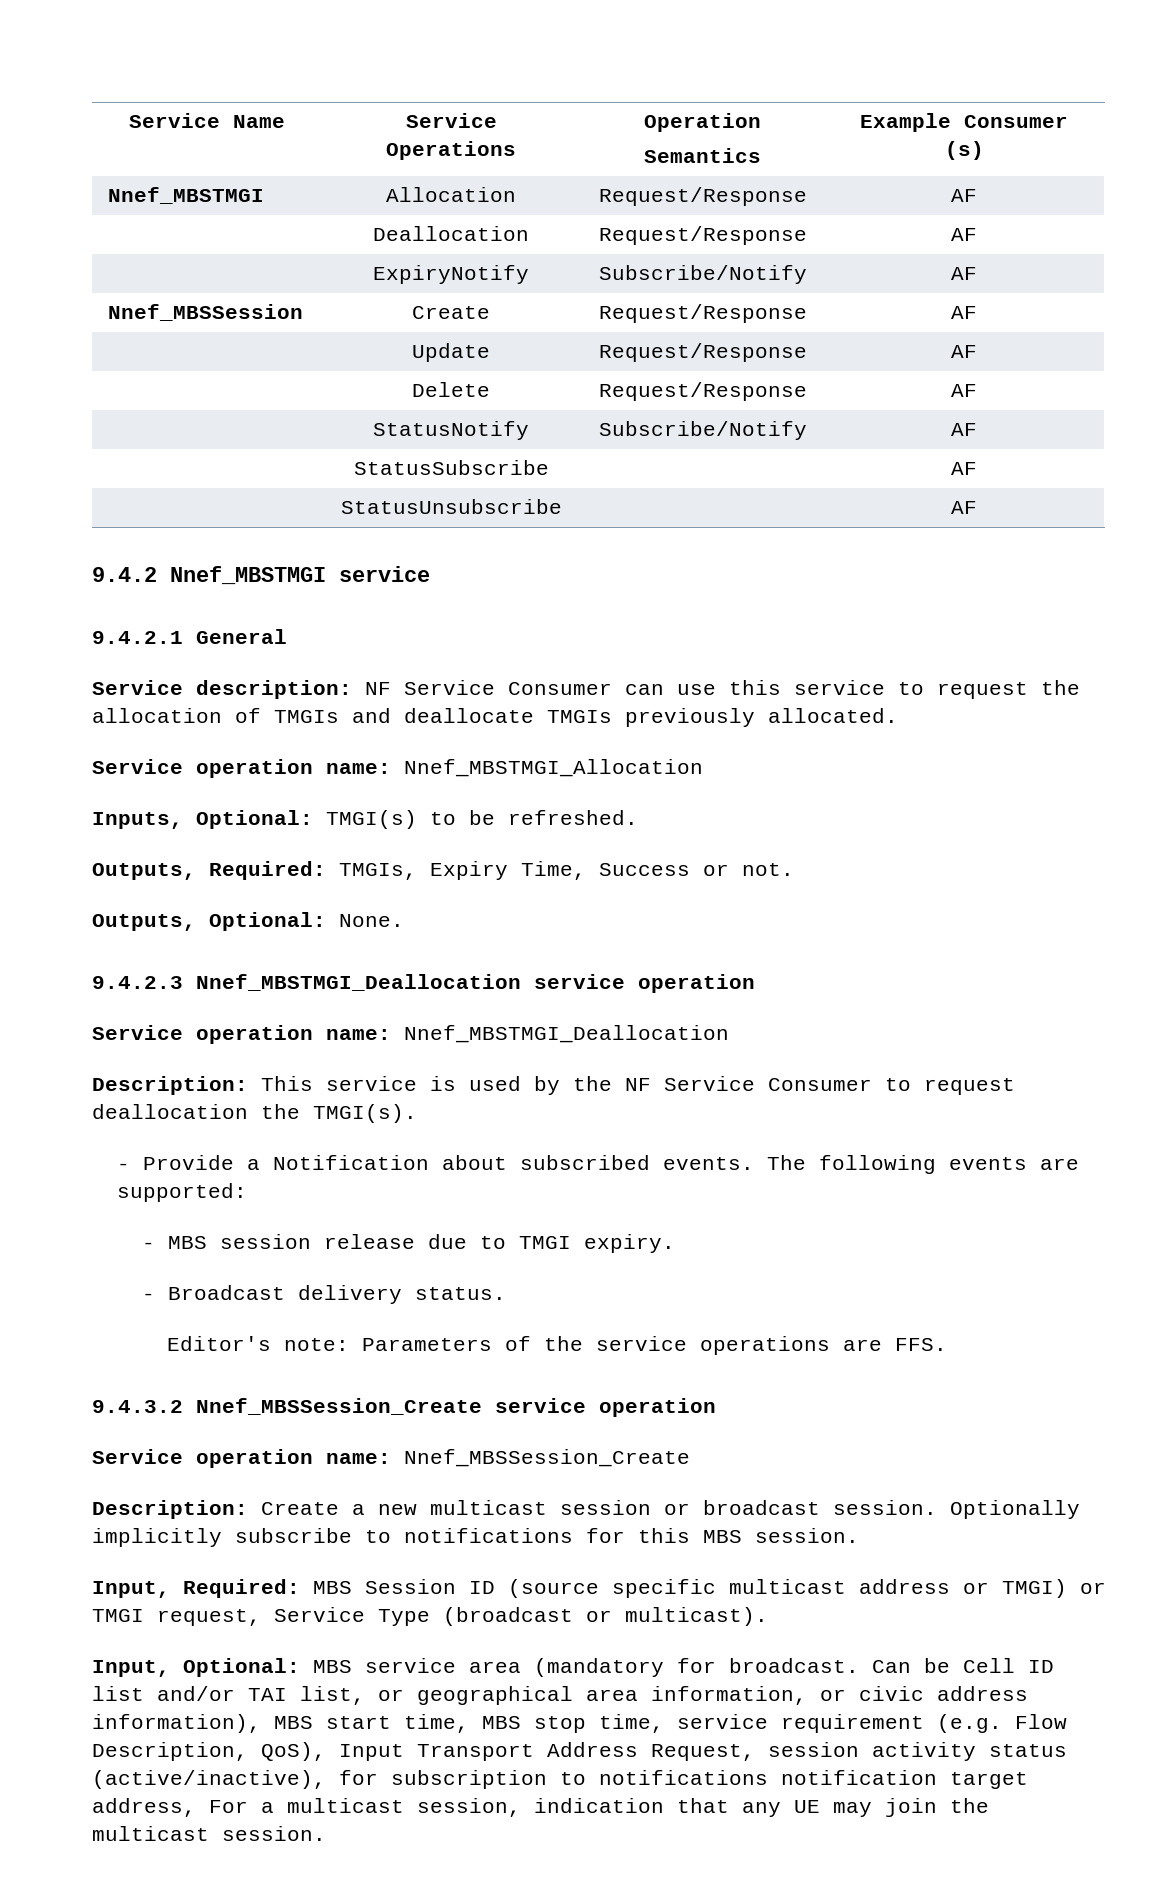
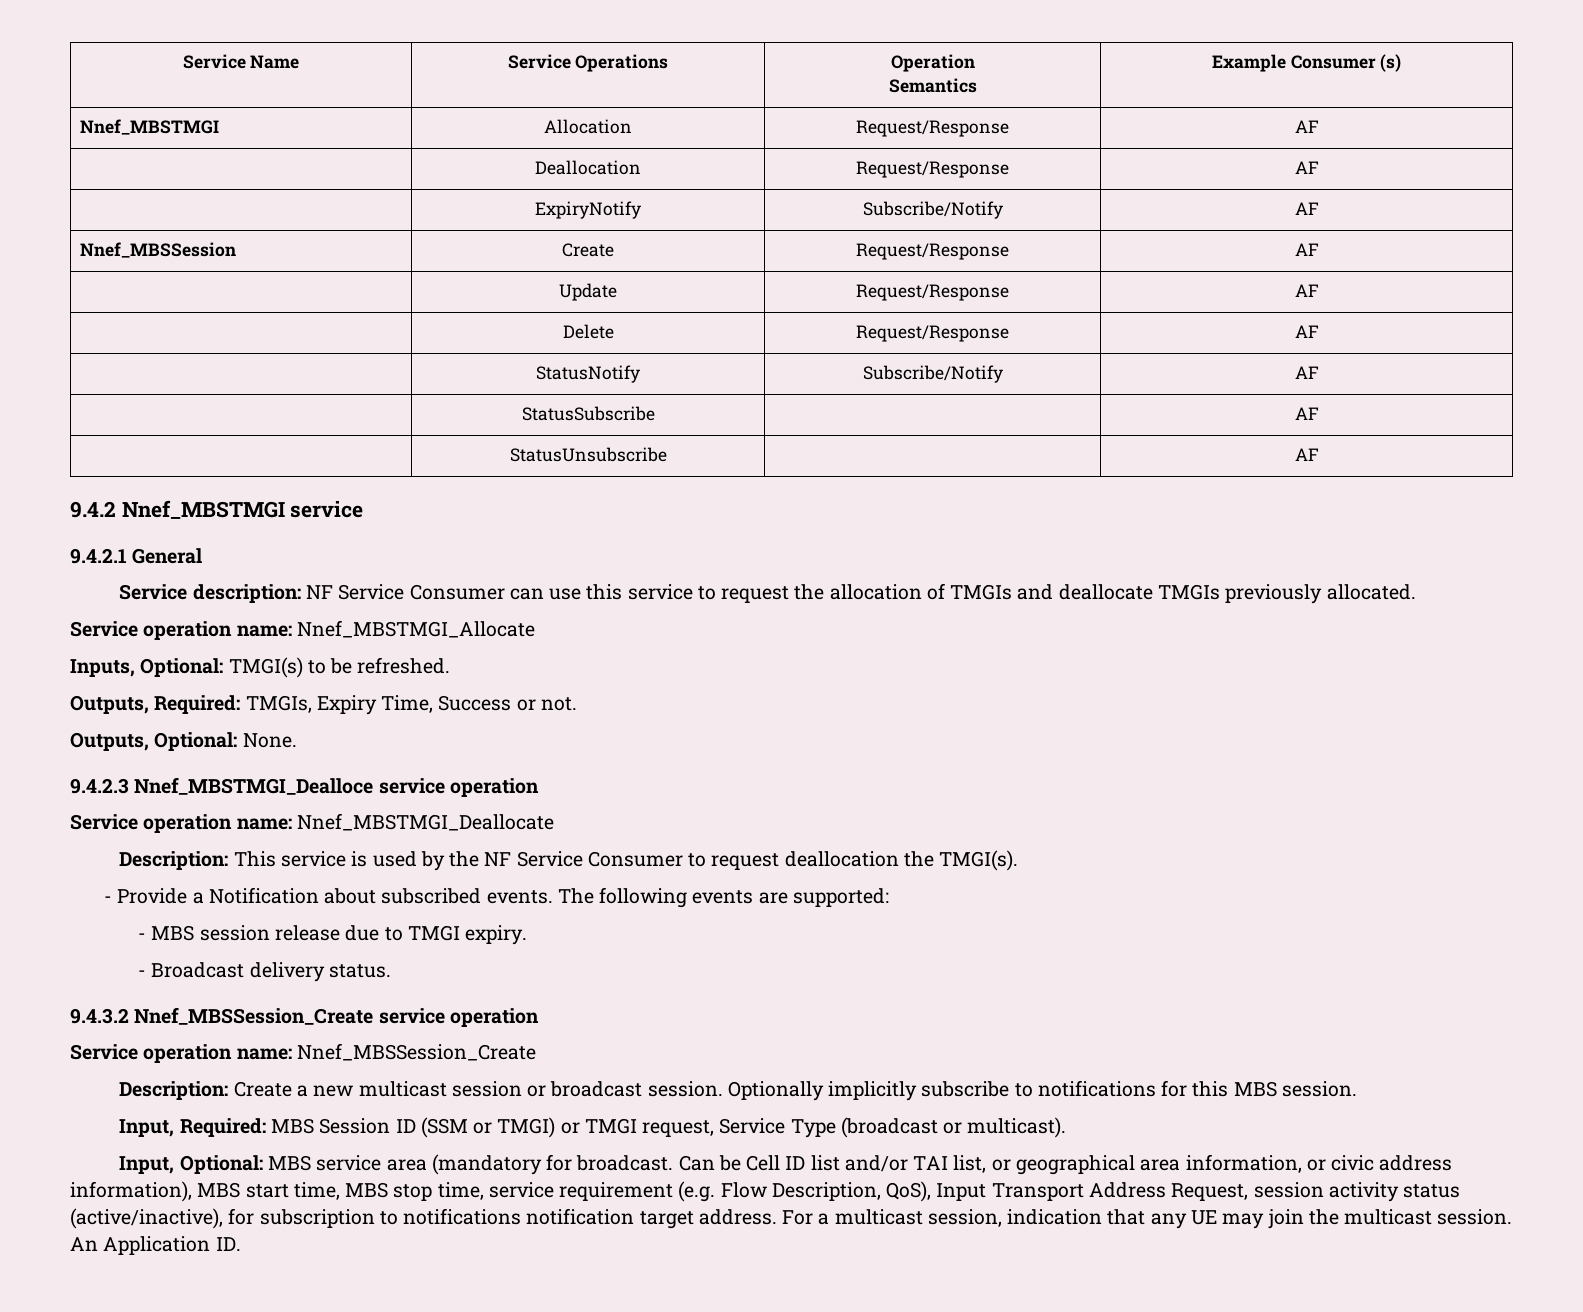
- Service operation name: Nnef_MBSTMGI_Allocation
+ Service operation name: Nnef_MBSTMGI_Allocate
- 9.4.2.3 Nnef_MBSTMGI_Deallocation service operation
- Service operation name: Nnef_MBSTMGI_Deallocation
+ 9.4.2.3 Nnef_MBSTMGI_Dealloce service operation
+ Service operation name: Nnef_MBSTMGI_Deallocate
- Editor's note: Parameters of the service operations are FFS.
- Input, Required: MBS Session ID (source specific multicast address or TMGI) or TMGI request, Service Type (broadcast or multicast).
+ Input, Required: MBS Session ID (SSM or TMGI) or TMGI request, Service Type (broadcast or multicast).
- Can be Cell ID list and/or TAI list, or geographical area information, or civic address information), MBS start time, MBS stop time, service requirement (e.g. Flow Description, QoS), Input Transport Address Request, session activity status (active/inactive), for subscription to notifications notification target address, For a multicast session, indication that any UE may join the multicast session.
+ Can be Cell ID list and/or TAI list, or geographical area information, or civic address information), MBS start time, MBS stop time, service requirement (e.g. Flow Description, QoS), Input Transport Address Request, session activity status (active/inactive), for subscription to notifications notification target address. For a multicast session, indication that any UE may join the multicast session.
+ An Application ID.

